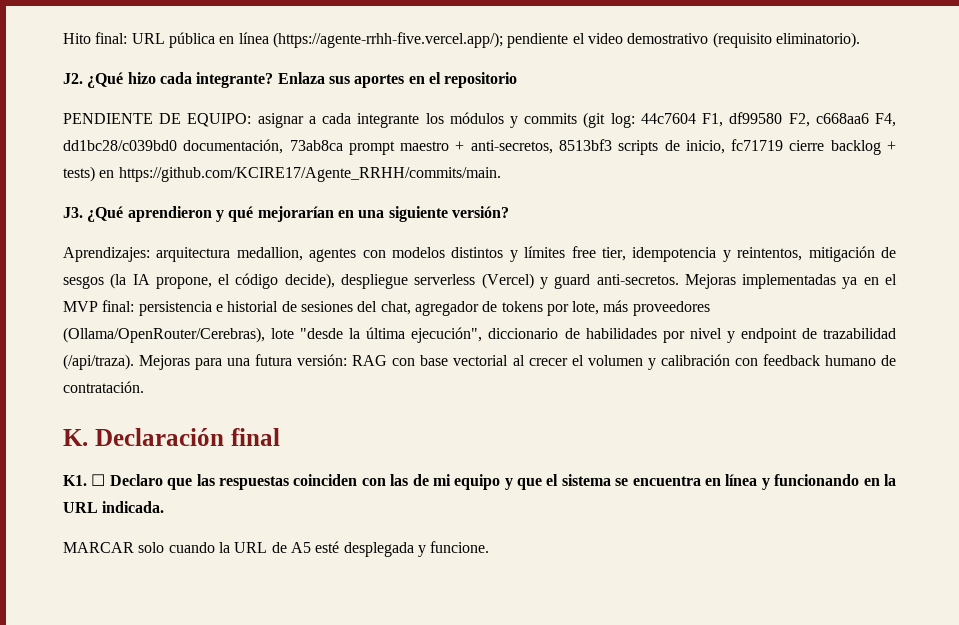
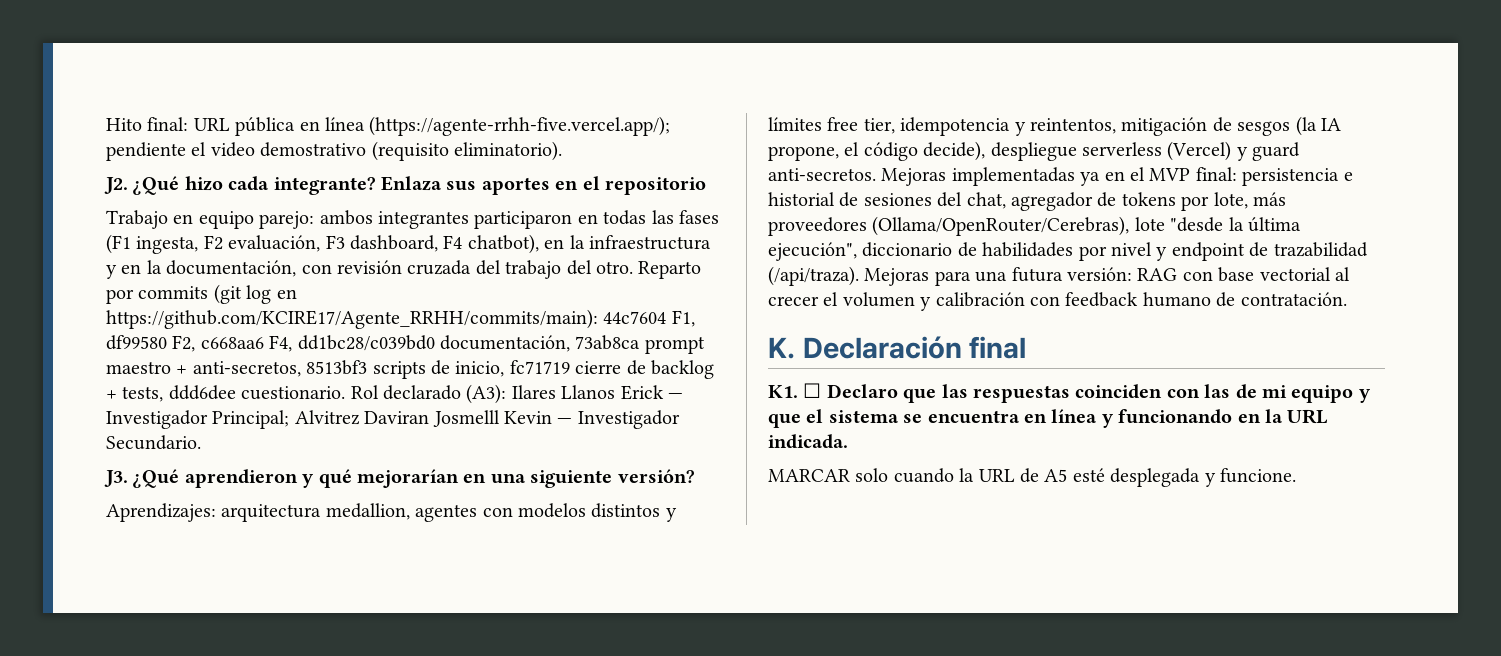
- PENDIENTE DE EQUIPO: asignar a cada integrante los módulos y commits (git log: 44c7604 F1, df99580 F2, c668aa6 F4, dd1bc28/c039bd0 documentación, 73ab8ca prompt maestro + anti-secretos, 8513bf3 scripts de inicio, fc71719 cierre backlog + tests) en https://github.com/KCIRE17/Agente_RRHH/commits/main.
+ Trabajo en equipo parejo: ambos integrantes participaron en todas las fases (F1 ingesta, F2 evaluación, F3 dashboard, F4 chatbot), en la infraestructura y en la documentación, con revisión cruzada del trabajo del otro. Reparto por commits (git log en https://github.com/KCIRE17/Agente_RRHH/commits/main): 44c7604 F1, df99580 F2, c668aa6 F4, dd1bc28/c039bd0 documentación, 73ab8ca prompt maestro + anti-secretos, 8513bf3 scripts de inicio, fc71719 cierre de backlog + tests, ddd6dee cuestionario. Rol declarado (A3): Ilares Llanos Erick — Investigador Principal; Alvitrez Daviran Josmelll Kevin — Investigador Secundario.

